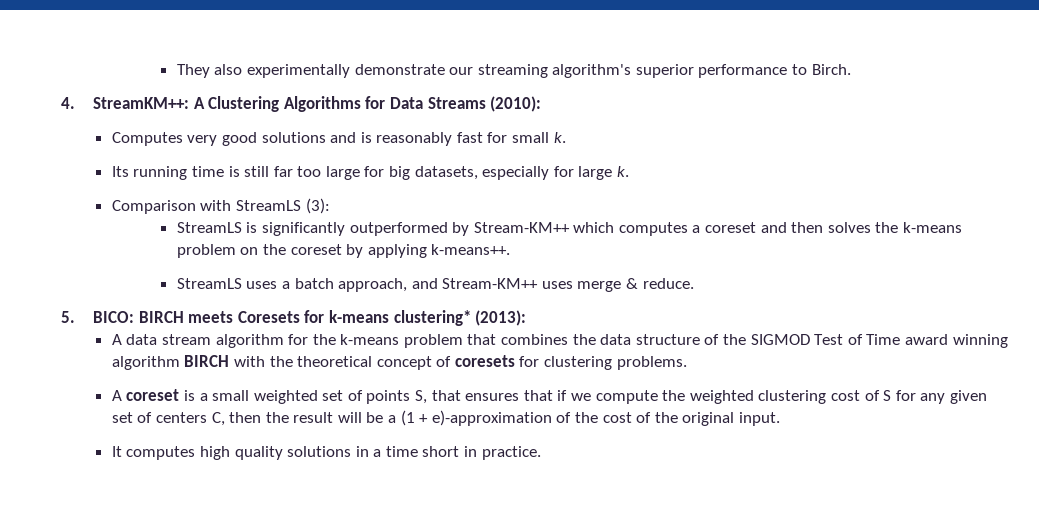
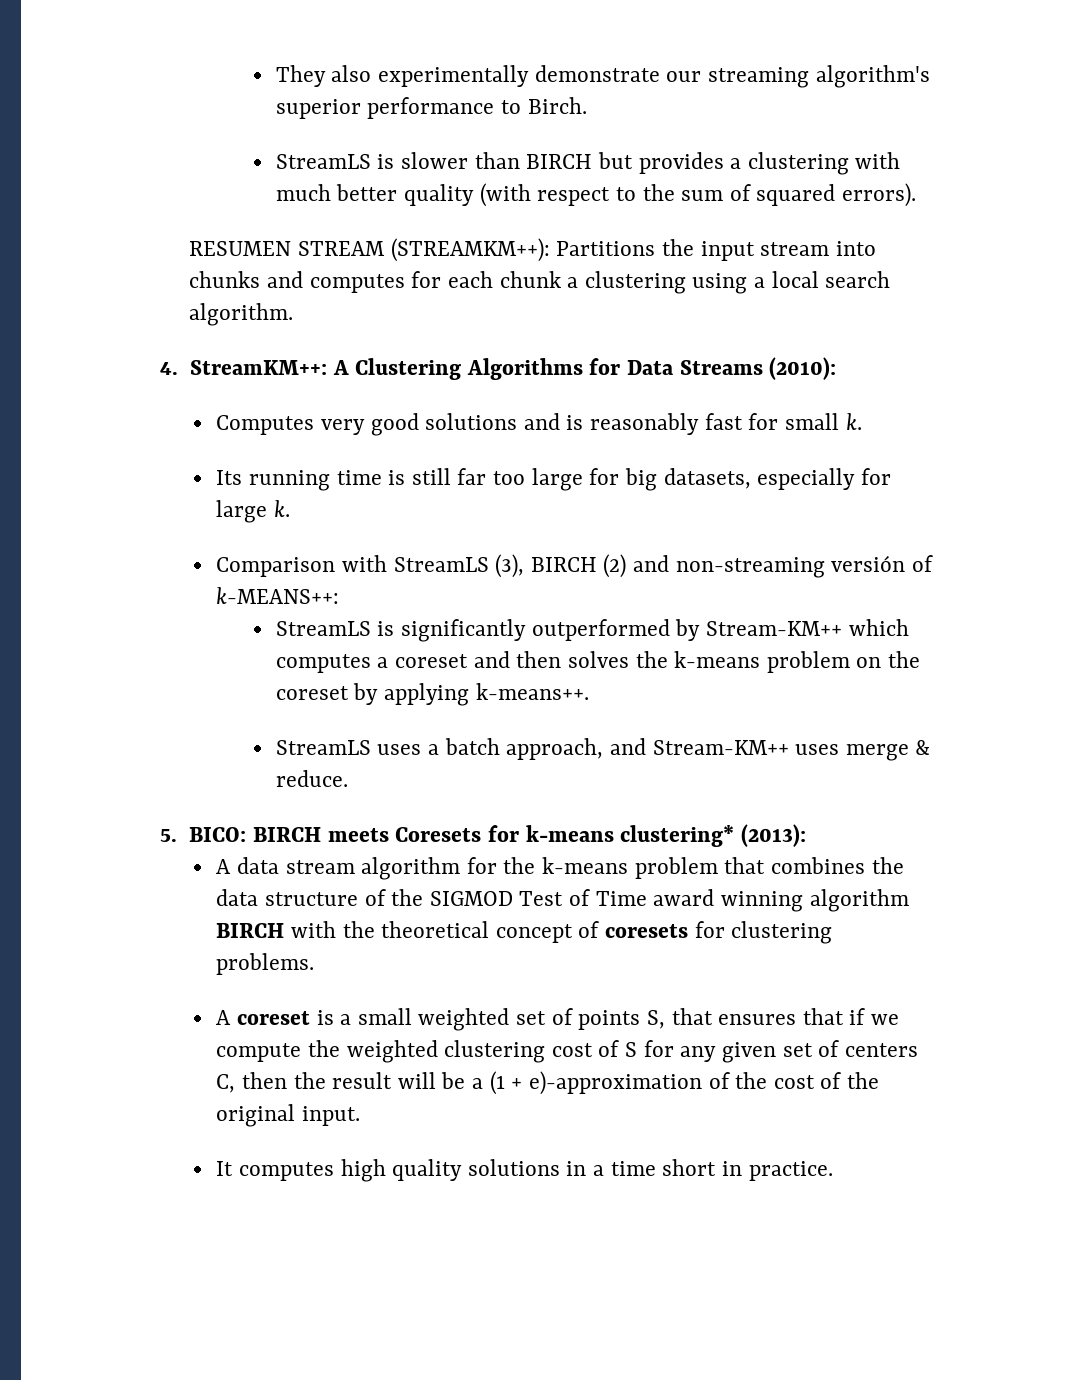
+ StreamLS is slower than BIRCH but provides a clustering with much better quality (with respect to the sum of squared errors).
+ RESUMEN STREAM (STREAMKM++): Partitions the input stream into chunks and computes for each chunk a clustering using a local search algorithm.
- Comparison with StreamLS (3):
+ Comparison with StreamLS (3), BIRCH (2) and non-streaming versión of k-MEANS++:

